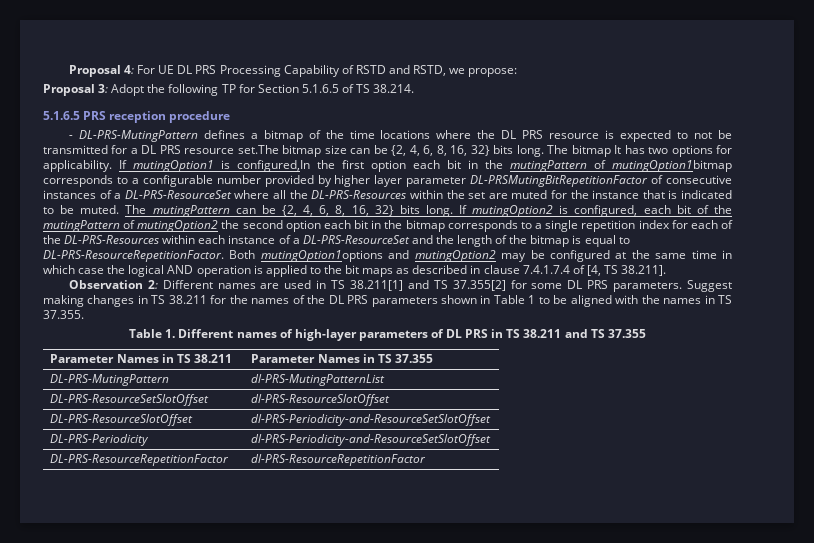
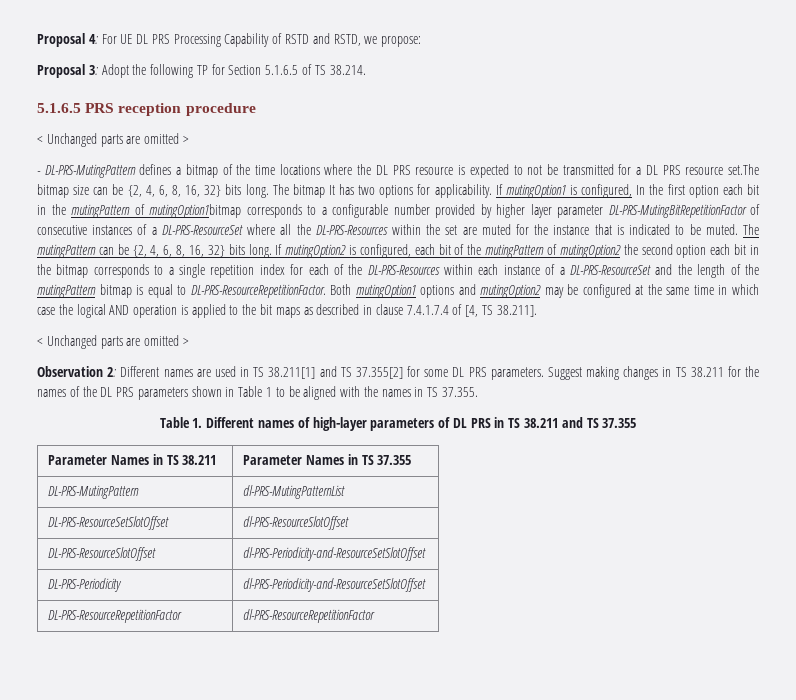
  5.1.6.5 PRS reception procedure
+ < Unchanged parts are omitted >
- If mutingOption1 is configured,In the first option each bit in the mutingPattern of mutingOption1bitmap corresponds to a configurable number provided by higher layer parameter DL-PRSMutingBitRepetitionFactor of consecutive instances of a DL-PRS-ResourceSet where all the DL-PRS-Resources within the set are muted for the instance that is indicated to be muted.
+ If mutingOption1 is configured, In the first option each bit in the mutingPattern of mutingOption1bitmap corresponds to a configurable number provided by higher layer parameter DL-PRS-MutingBitRepetitionFactor of consecutive instances of a DL-PRS-ResourceSet where all the DL-PRS-Resources within the set are muted for the instance that is indicated to be muted.
- If mutingOption2 is configured, each bit of the mutingPattern of mutingOption2 the second option each bit in the bitmap corresponds to a single repetition index for each of the DL-PRS-Resources within each instance of a DL-PRS-ResourceSet and the length of the bitmap is equal to DL-PRS-ResourceRepetitionFactor.
+ If mutingOption2 is configured, each bit of the mutingPattern of mutingOption2 the second option each bit in the bitmap corresponds to a single repetition index for each of the DL-PRS-Resources within each instance of a DL-PRS-ResourceSet and the length of the mutingPattern bitmap is equal to DL-PRS-ResourceRepetitionFactor.
- Both mutingOption1options and mutingOption2 may be configured at the same time in which case the logical AND operation is applied to the bit maps as described in clause 7.4.1.7.4 of [4, TS 38.211].
+ Both mutingOption1 options and mutingOption2 may be configured at the same time in which case the logical AND operation is applied to the bit maps as described in clause 7.4.1.7.4 of [4, TS 38.211].
+ < Unchanged parts are omitted >

